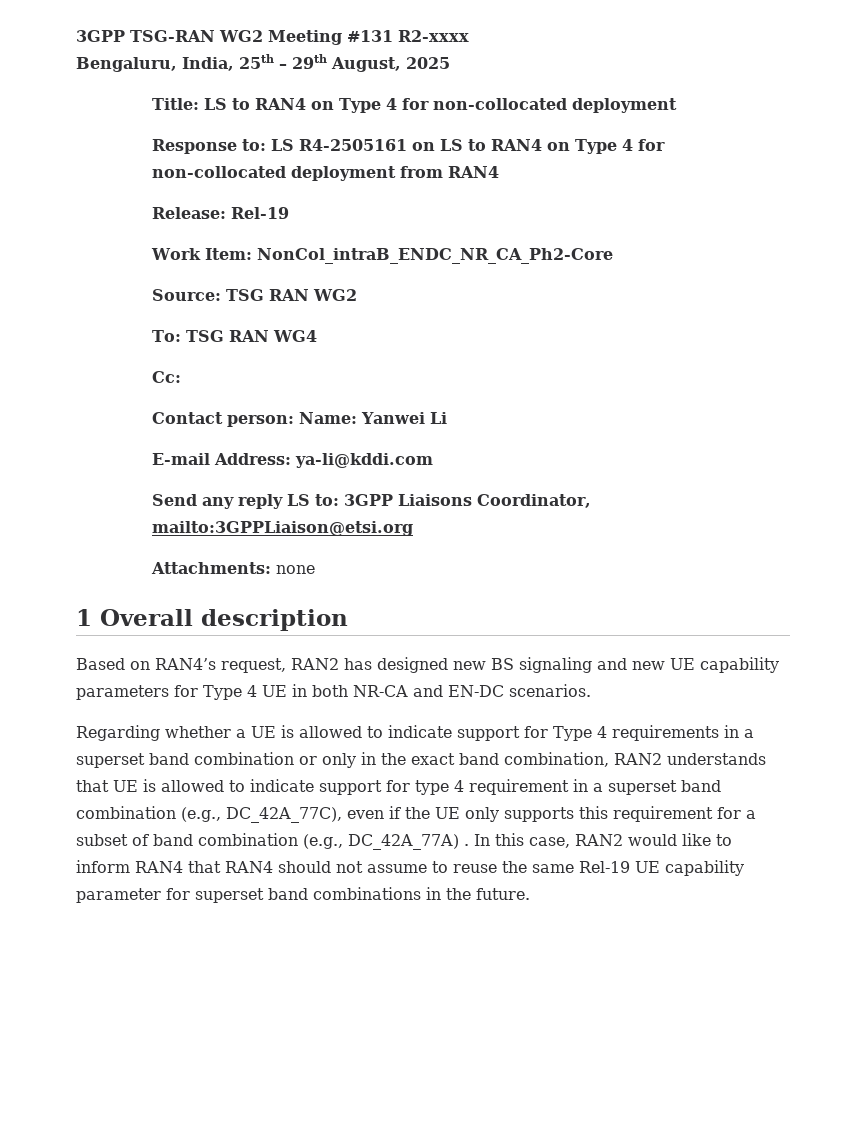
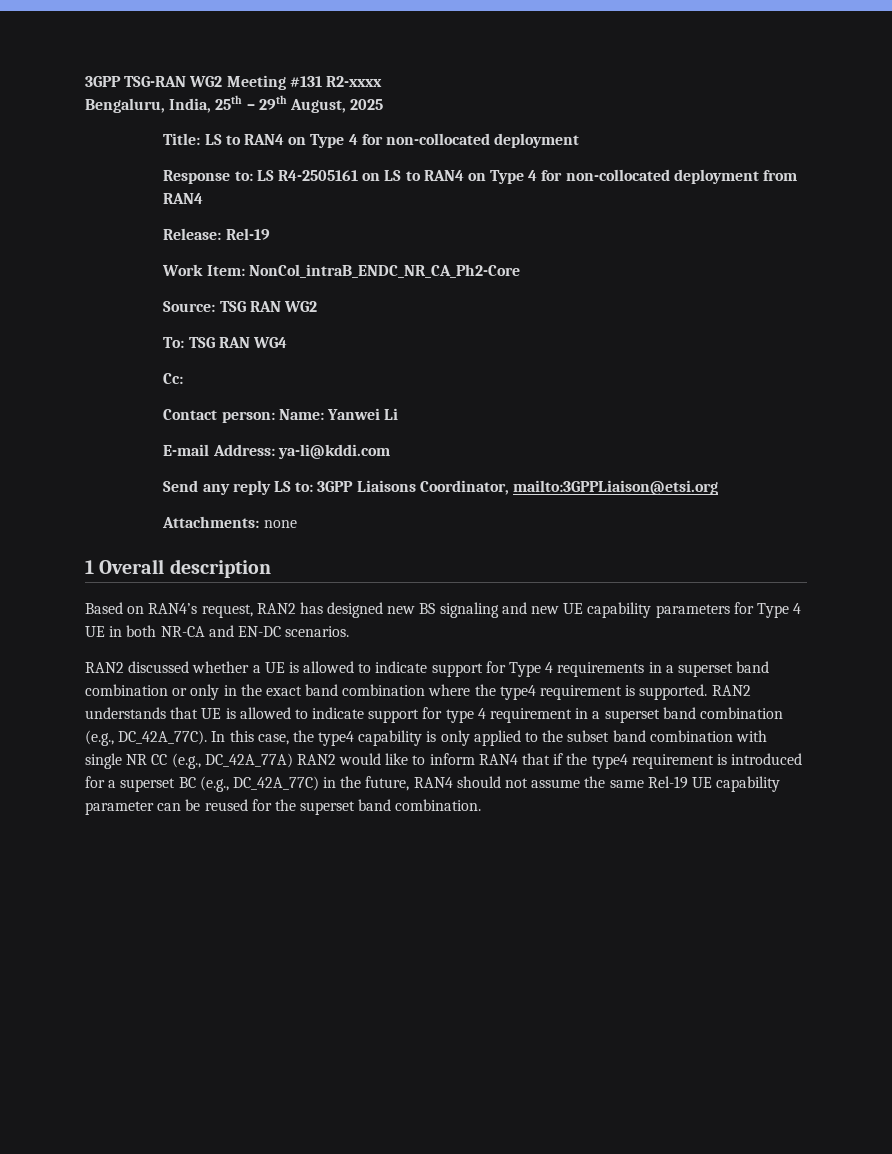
- Regarding whether a UE is allowed to indicate support for Type 4 requirements in a superset band combination or only in the exact band combination, RAN2 understands that UE is allowed to indicate support for type 4 requirement in a superset band combination (e.g., DC_42A_77C), even if the UE only supports this requirement for a subset of band combination (e.g., DC_42A_77A) . In this case, RAN2 would like to inform RAN4 that RAN4 should not assume to reuse the same Rel-19 UE capability parameter for superset band combinations in the future.
+ RAN2 discussed whether a UE is allowed to indicate support for Type 4 requirements in a superset band combination or only in the exact band combination where the type4 requirement is supported. RAN2 understands that UE is allowed to indicate support for type 4 requirement in a superset band combination (e.g., DC_42A_77C). In this case, the type4 capability is only applied to the subset band combination with single NR CC (e.g., DC_42A_77A) RAN2 would like to inform RAN4 that if the type4 requirement is introduced for a superset BC (e.g., DC_42A_77C) in the future, RAN4 should not assume the same Rel-19 UE capability parameter can be reused for the superset band combination.

